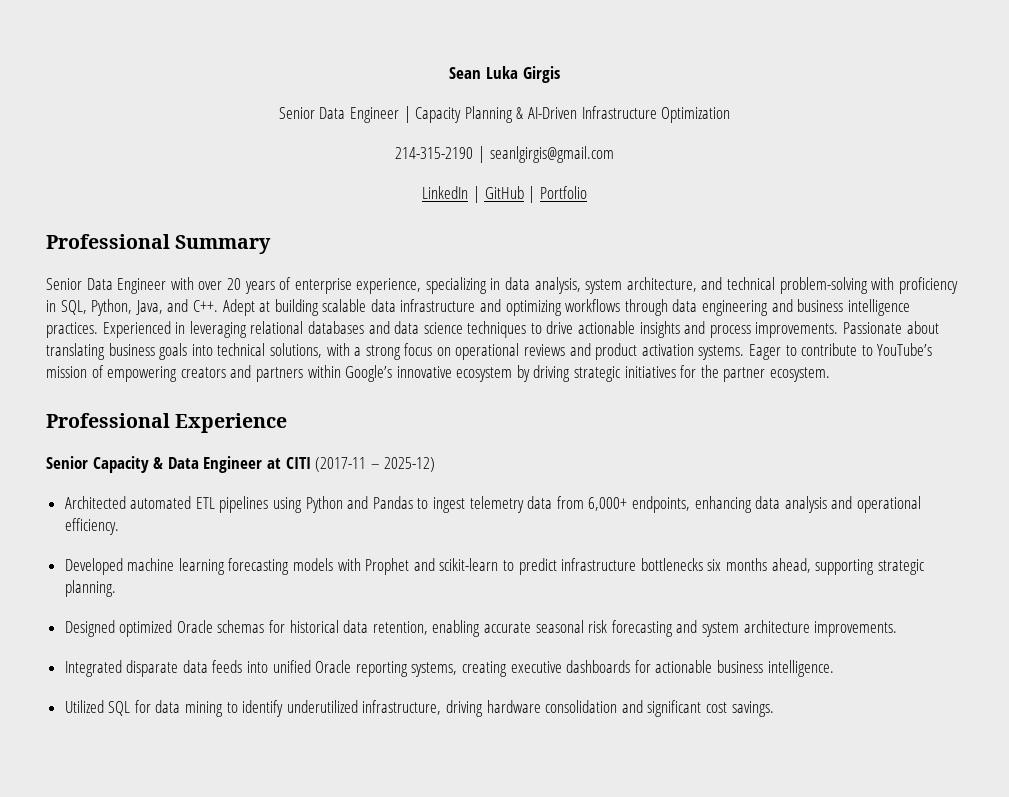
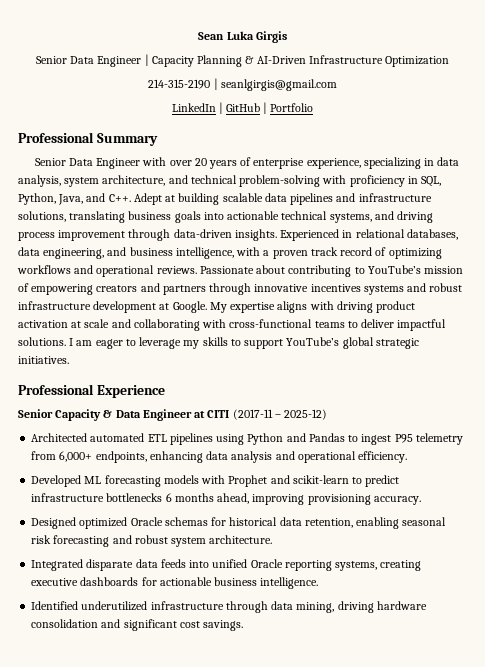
- Senior Data Engineer with over 20 years of enterprise experience, specializing in data analysis, system architecture, and technical problem-solving with proficiency in SQL, Python, Java, and C++. Adept at building scalable data infrastructure and optimizing workflows through data engineering and business intelligence practices. Experienced in leveraging relational databases and data science techniques to drive actionable insights and process improvements. Passionate about translating business goals into technical solutions, with a strong focus on operational reviews and product activation systems. Eager to contribute to YouTube’s mission of empowering creators and partners within Google’s innovative ecosystem by driving strategic initiatives for the partner ecosystem.
+ Senior Data Engineer with over 20 years of enterprise experience, specializing in data analysis, system architecture, and technical problem-solving with proficiency in SQL, Python, Java, and C++. Adept at building scalable data pipelines and infrastructure solutions, translating business goals into actionable technical systems, and driving process improvement through data-driven insights. Experienced in relational databases, data engineering, and business intelligence, with a proven track record of optimizing workflows and operational reviews. Passionate about contributing to YouTube’s mission of empowering creators and partners through innovative incentives systems and robust infrastructure development at Google. My expertise aligns with driving product activation at scale and collaborating with cross-functional teams to deliver impactful solutions. I am eager to leverage my skills to support YouTube’s global strategic initiatives.
- Architected automated ETL pipelines using Python and Pandas to ingest telemetry data from 6,000+ endpoints, enhancing data analysis and operational efficiency.
+ Architected automated ETL pipelines using Python and Pandas to ingest P95 telemetry from 6,000+ endpoints, enhancing data analysis and operational efficiency.
- Developed machine learning forecasting models with Prophet and scikit-learn to predict infrastructure bottlenecks six months ahead, supporting strategic planning.
+ Developed ML forecasting models with Prophet and scikit-learn to predict infrastructure bottlenecks 6 months ahead, improving provisioning accuracy.
- Designed optimized Oracle schemas for historical data retention, enabling accurate seasonal risk forecasting and system architecture improvements.
+ Designed optimized Oracle schemas for historical data retention, enabling seasonal risk forecasting and robust system architecture.
- Utilized SQL for data mining to identify underutilized infrastructure, driving hardware consolidation and significant cost savings.
+ Identified underutilized infrastructure through data mining, driving hardware consolidation and significant cost savings.

